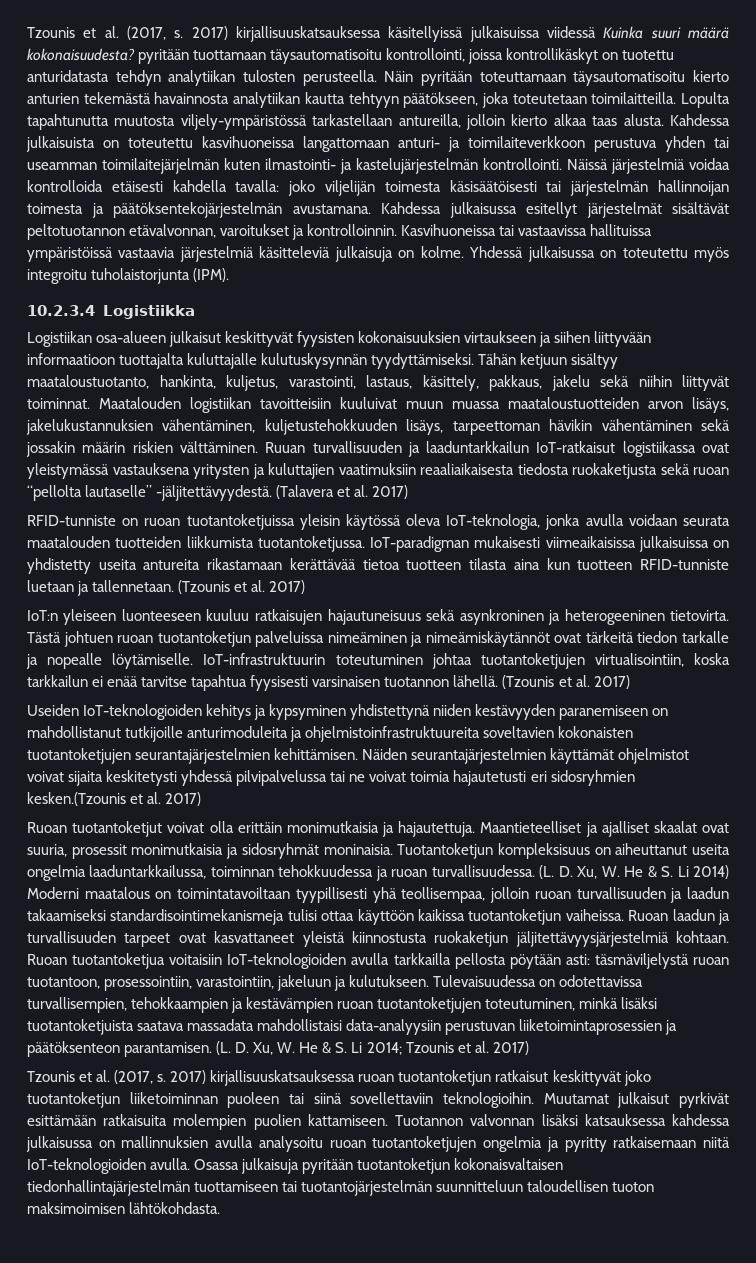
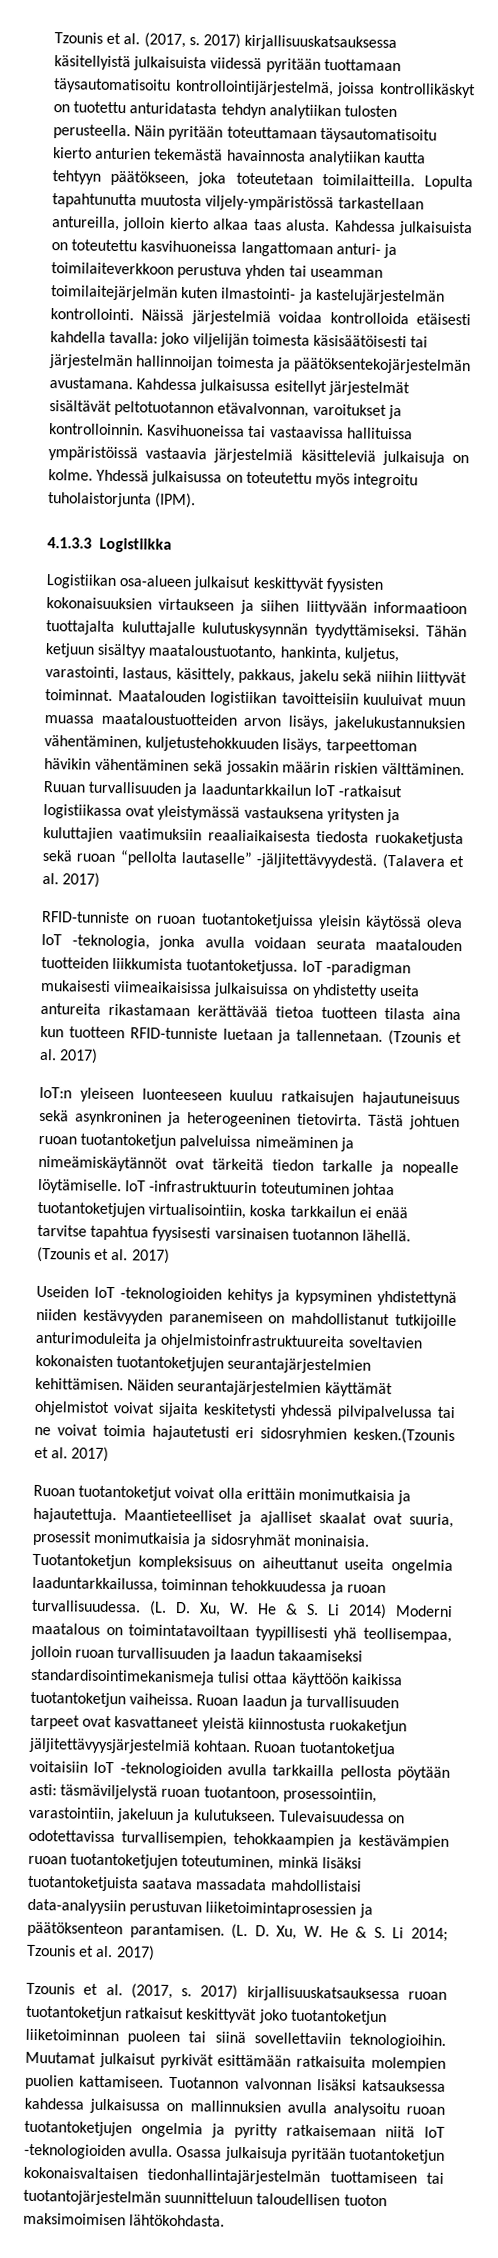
- Tzounis et al. (2017, s. 2017) kirjallisuuskatsauksessa käsitellyissä julkaisuissa viidessä Kuinka suuri määrä kokonaisuudesta? pyritään tuottamaan täysautomatisoitu kontrollointi, joissa kontrollikäskyt on tuotettu anturidatasta tehdyn analytiikan tulosten perusteella.
+ Tzounis et al. (2017, s. 2017) kirjallisuuskatsauksessa käsitellyistä julkaisuista viidessä pyritään tuottamaan täysautomatisoitu kontrollointijärjestelmä, joissa kontrollikäskyt on tuotettu anturidatasta tehdyn analytiikan tulosten perusteella.
- 10.2.3.4 Logistiikka
+ 4.1.3.3 Logistiikka
- Ruuan turvallisuuden ja laaduntarkkailun IoT-ratkaisut logistiikassa ovat yleistymässä vastauksena yritysten ja kuluttajien vaatimuksiin reaaliaikaisesta tiedosta ruokaketjusta sekä ruoan “pellolta lautaselle” -jäljitettävyydestä.
+ Ruuan turvallisuuden ja laaduntarkkailun IoT -ratkaisut logistiikassa ovat yleistymässä vastauksena yritysten ja kuluttajien vaatimuksiin reaaliaikaisesta tiedosta ruokaketjusta sekä ruoan “pellolta lautaselle” -jäljitettävyydestä.
- RFID-tunniste on ruoan tuotantoketjuissa yleisin käytössä oleva IoT-teknologia, jonka avulla voidaan seurata maatalouden tuotteiden liikkumista tuotantoketjussa.
+ RFID-tunniste on ruoan tuotantoketjuissa yleisin käytössä oleva IoT -teknologia, jonka avulla voidaan seurata maatalouden tuotteiden liikkumista tuotantoketjussa.
- IoT-paradigman mukaisesti viimeaikaisissa julkaisuissa on yhdistetty useita antureita rikastamaan kerättävää tietoa tuotteen tilasta aina kun tuotteen RFID-tunniste luetaan ja tallennetaan.
+ IoT -paradigman mukaisesti viimeaikaisissa julkaisuissa on yhdistetty useita antureita rikastamaan kerättävää tietoa tuotteen tilasta aina kun tuotteen RFID-tunniste luetaan ja tallennetaan.
- IoT-infrastruktuurin toteutuminen johtaa tuotantoketjujen virtualisointiin, koska tarkkailun ei enää tarvitse tapahtua fyysisesti varsinaisen tuotannon lähellä.
+ IoT -infrastruktuurin toteutuminen johtaa tuotantoketjujen virtualisointiin, koska tarkkailun ei enää tarvitse tapahtua fyysisesti varsinaisen tuotannon lähellä.
- Useiden IoT-teknologioiden kehitys ja kypsyminen yhdistettynä niiden kestävyyden paranemiseen on mahdollistanut tutkijoille anturimoduleita ja ohjelmistoinfrastruktuureita soveltavien kokonaisten tuotantoketjujen seurantajärjestelmien kehittämisen.
+ Useiden IoT -teknologioiden kehitys ja kypsyminen yhdistettynä niiden kestävyyden paranemiseen on mahdollistanut tutkijoille anturimoduleita ja ohjelmistoinfrastruktuureita soveltavien kokonaisten tuotantoketjujen seurantajärjestelmien kehittämisen.
- Ruoan tuotantoketjua voitaisiin IoT-teknologioiden avulla tarkkailla pellosta pöytään asti: täsmäviljelystä ruoan tuotantoon, prosessointiin, varastointiin, jakeluun ja kulutukseen.
+ Ruoan tuotantoketjua voitaisiin IoT -teknologioiden avulla tarkkailla pellosta pöytään asti: täsmäviljelystä ruoan tuotantoon, prosessointiin, varastointiin, jakeluun ja kulutukseen.
- Tuotannon valvonnan lisäksi katsauksessa kahdessa julkaisussa on mallinnuksien avulla analysoitu ruoan tuotantoketjujen ongelmia ja pyritty ratkaisemaan niitä IoT-teknologioiden avulla.
+ Tuotannon valvonnan lisäksi katsauksessa kahdessa julkaisussa on mallinnuksien avulla analysoitu ruoan tuotantoketjujen ongelmia ja pyritty ratkaisemaan niitä IoT -teknologioiden avulla.

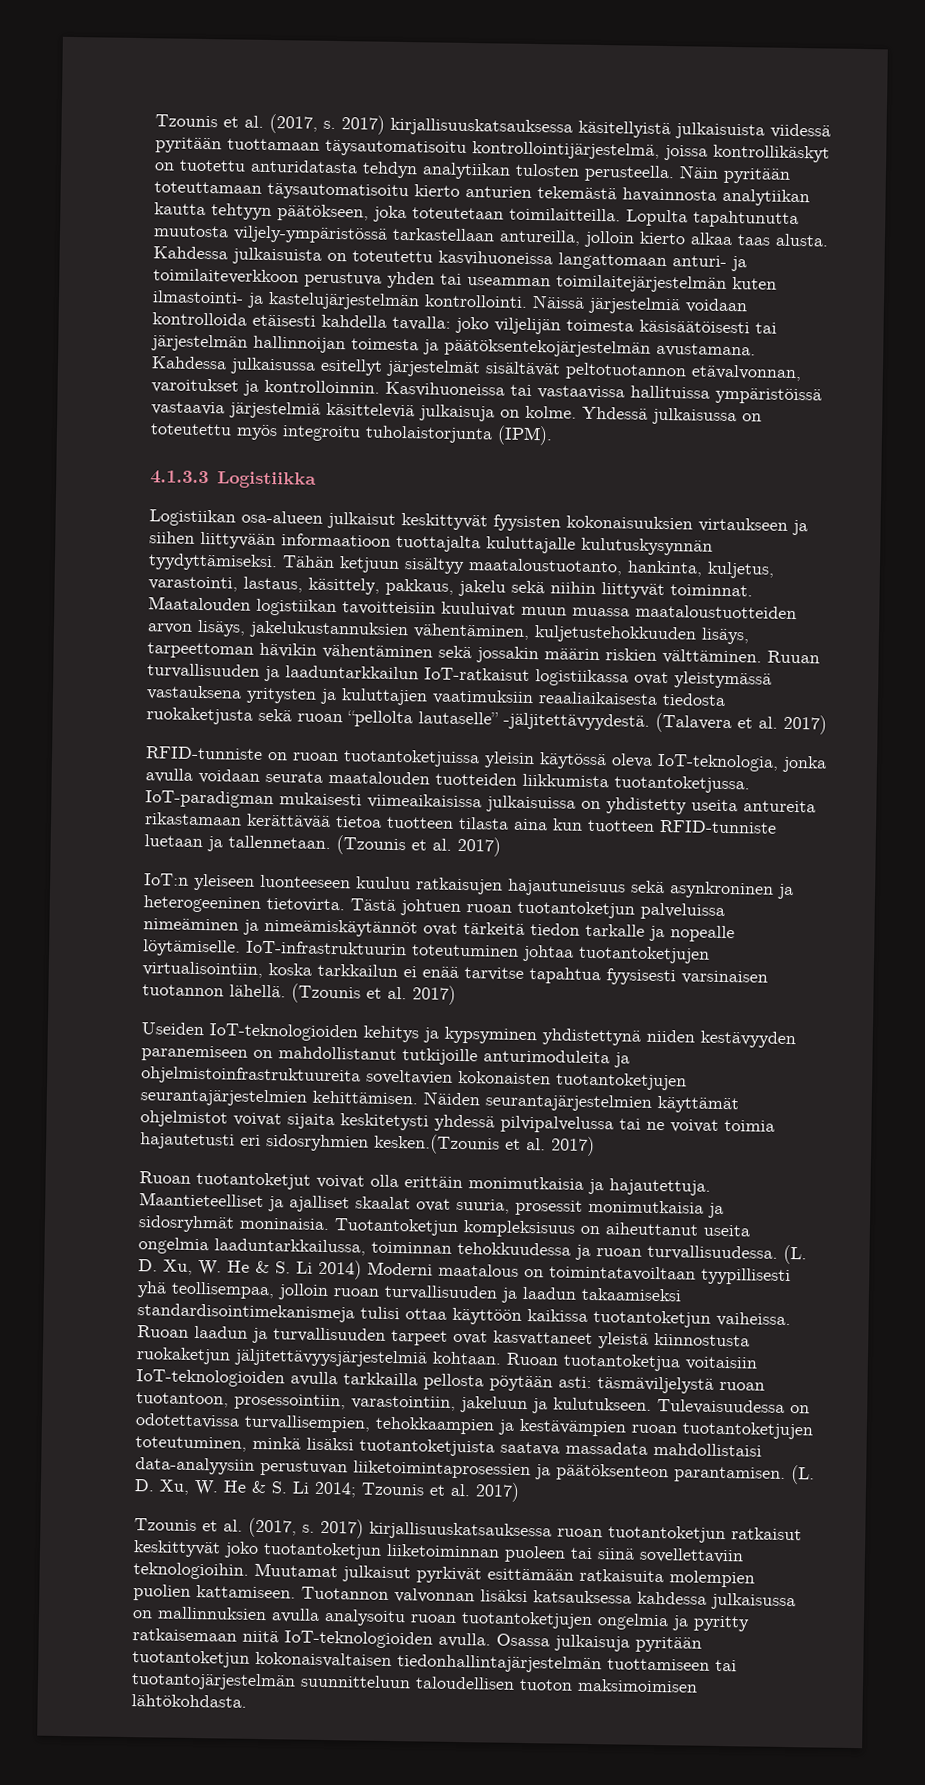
- Kahdessa julkaisuista on toteutettu kasvihuoneissa langattomaan anturi- ja toimilaiteverkkoon perustuva yhden tai useamman toimilaitejärjelmän kuten ilmastointi- ja kastelujärjestelmän kontrollointi.
+ Kahdessa julkaisuista on toteutettu kasvihuoneissa langattomaan anturi- ja toimilaiteverkkoon perustuva yhden tai useamman toimilaitejärjestelmän kuten ilmastointi- ja kastelujärjestelmän kontrollointi.
- Näissä järjestelmiä voidaa kontrolloida etäisesti kahdella tavalla: joko viljelijän toimesta käsisäätöisesti tai järjestelmän hallinnoijan toimesta ja päätöksentekojärjestelmän avustamana.
+ Näissä järjestelmiä voidaan kontrolloida etäisesti kahdella tavalla: joko viljelijän toimesta käsisäätöisesti tai järjestelmän hallinnoijan toimesta ja päätöksentekojärjestelmän avustamana.
- Ruuan turvallisuuden ja laaduntarkkailun IoT -ratkaisut logistiikassa ovat yleistymässä vastauksena yritysten ja kuluttajien vaatimuksiin reaaliaikaisesta tiedosta ruokaketjusta sekä ruoan “pellolta lautaselle” -jäljitettävyydestä.
+ Ruuan turvallisuuden ja laaduntarkkailun IoT-ratkaisut logistiikassa ovat yleistymässä vastauksena yritysten ja kuluttajien vaatimuksiin reaaliaikaisesta tiedosta ruokaketjusta sekä ruoan “pellolta lautaselle” -jäljitettävyydestä.
- RFID-tunniste on ruoan tuotantoketjuissa yleisin käytössä oleva IoT -teknologia, jonka avulla voidaan seurata maatalouden tuotteiden liikkumista tuotantoketjussa.
+ RFID-tunniste on ruoan tuotantoketjuissa yleisin käytössä oleva IoT-teknologia, jonka avulla voidaan seurata maatalouden tuotteiden liikkumista tuotantoketjussa.
- IoT -paradigman mukaisesti viimeaikaisissa julkaisuissa on yhdistetty useita antureita rikastamaan kerättävää tietoa tuotteen tilasta aina kun tuotteen RFID-tunniste luetaan ja tallennetaan.
+ IoT-paradigman mukaisesti viimeaikaisissa julkaisuissa on yhdistetty useita antureita rikastamaan kerättävää tietoa tuotteen tilasta aina kun tuotteen RFID-tunniste luetaan ja tallennetaan.
- IoT -infrastruktuurin toteutuminen johtaa tuotantoketjujen virtualisointiin, koska tarkkailun ei enää tarvitse tapahtua fyysisesti varsinaisen tuotannon lähellä.
+ IoT-infrastruktuurin toteutuminen johtaa tuotantoketjujen virtualisointiin, koska tarkkailun ei enää tarvitse tapahtua fyysisesti varsinaisen tuotannon lähellä.
- Useiden IoT -teknologioiden kehitys ja kypsyminen yhdistettynä niiden kestävyyden paranemiseen on mahdollistanut tutkijoille anturimoduleita ja ohjelmistoinfrastruktuureita soveltavien kokonaisten tuotantoketjujen seurantajärjestelmien kehittämisen.
+ Useiden IoT-teknologioiden kehitys ja kypsyminen yhdistettynä niiden kestävyyden paranemiseen on mahdollistanut tutkijoille anturimoduleita ja ohjelmistoinfrastruktuureita soveltavien kokonaisten tuotantoketjujen seurantajärjestelmien kehittämisen.
- Ruoan tuotantoketjua voitaisiin IoT -teknologioiden avulla tarkkailla pellosta pöytään asti: täsmäviljelystä ruoan tuotantoon, prosessointiin, varastointiin, jakeluun ja kulutukseen.
+ Ruoan tuotantoketjua voitaisiin IoT-teknologioiden avulla tarkkailla pellosta pöytään asti: täsmäviljelystä ruoan tuotantoon, prosessointiin, varastointiin, jakeluun ja kulutukseen.
- Tuotannon valvonnan lisäksi katsauksessa kahdessa julkaisussa on mallinnuksien avulla analysoitu ruoan tuotantoketjujen ongelmia ja pyritty ratkaisemaan niitä IoT -teknologioiden avulla.
+ Tuotannon valvonnan lisäksi katsauksessa kahdessa julkaisussa on mallinnuksien avulla analysoitu ruoan tuotantoketjujen ongelmia ja pyritty ratkaisemaan niitä IoT-teknologioiden avulla.

